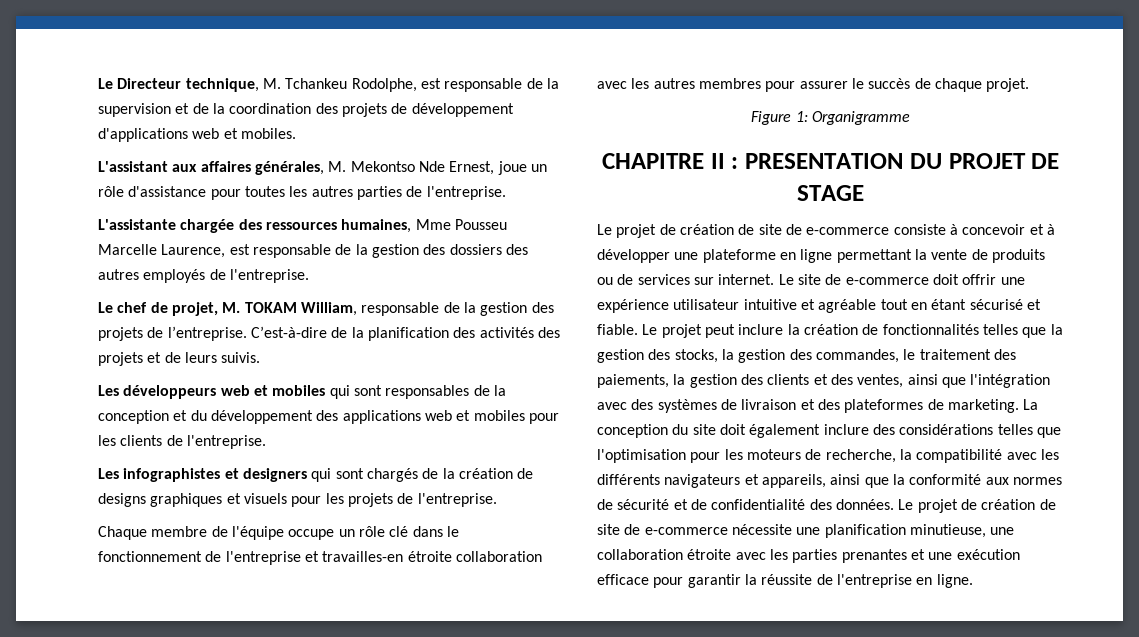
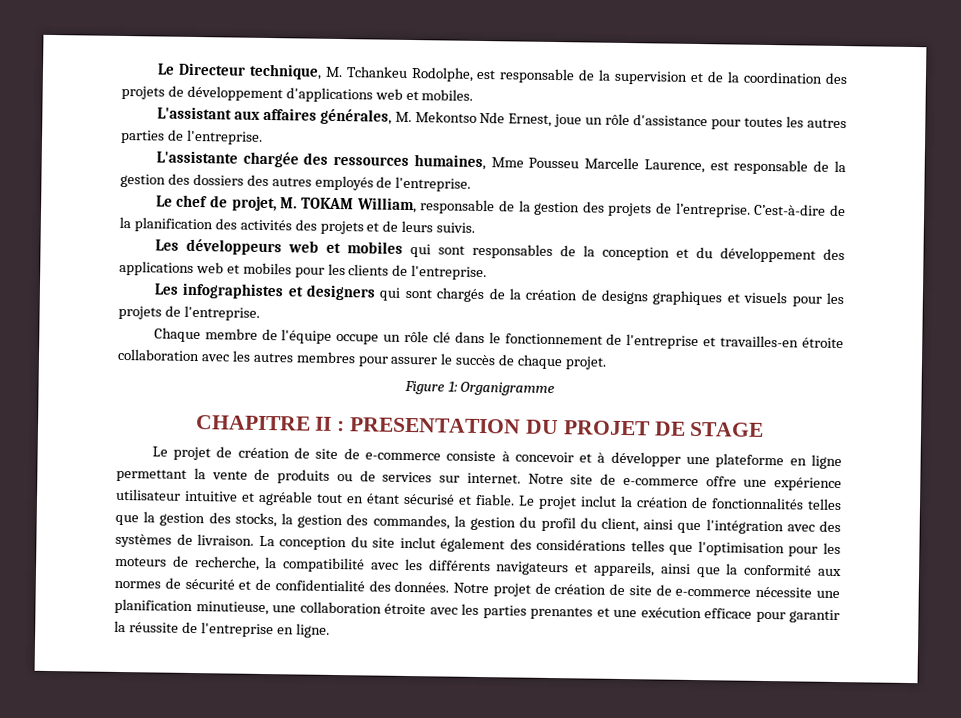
- Le site de e-commerce doit offrir une expérience utilisateur intuitive et agréable tout en étant sécurisé et fiable.
+ Notre site de e-commerce offre une expérience utilisateur intuitive et agréable tout en étant sécurisé et fiable.
- Le projet peut inclure la création de fonctionnalités telles que la gestion des stocks, la gestion des commandes, le traitement des paiements, la gestion des clients et des ventes, ainsi que l'intégration avec des systèmes de livraison et des plateformes de marketing.
+ Le projet inclut la création de fonctionnalités telles que la gestion des stocks, la gestion des commandes, la gestion du profil du client, ainsi que l'intégration avec des systèmes de livraison.
- La conception du site doit également inclure des considérations telles que l'optimisation pour les moteurs de recherche, la compatibilité avec les différents navigateurs et appareils, ainsi que la conformité aux normes de sécurité et de confidentialité des données.
+ La conception du site inclut également des considérations telles que l'optimisation pour les moteurs de recherche, la compatibilité avec les différents navigateurs et appareils, ainsi que la conformité aux normes de sécurité et de confidentialité des données.
- Le projet de création de site de e-commerce nécessite une planification minutieuse, une collaboration étroite avec les parties prenantes et une exécution efficace pour garantir la réussite de l'entreprise en ligne.
+ Notre projet de création de site de e-commerce nécessite une planification minutieuse, une collaboration étroite avec les parties prenantes et une exécution efficace pour garantir la réussite de l'entreprise en ligne.

